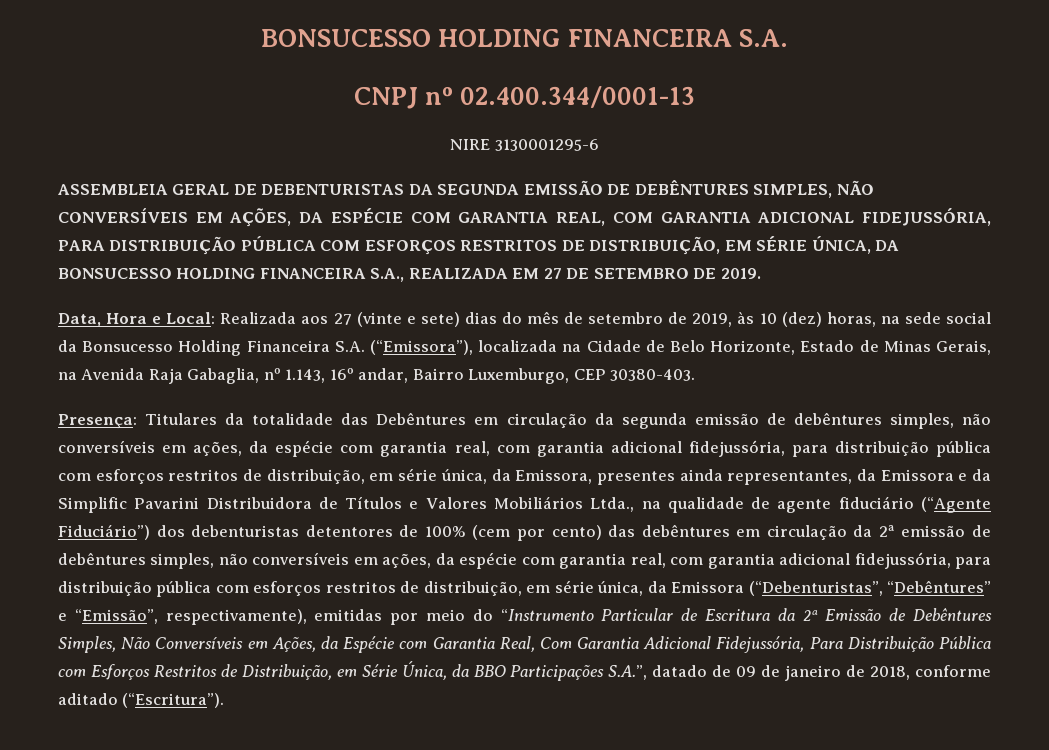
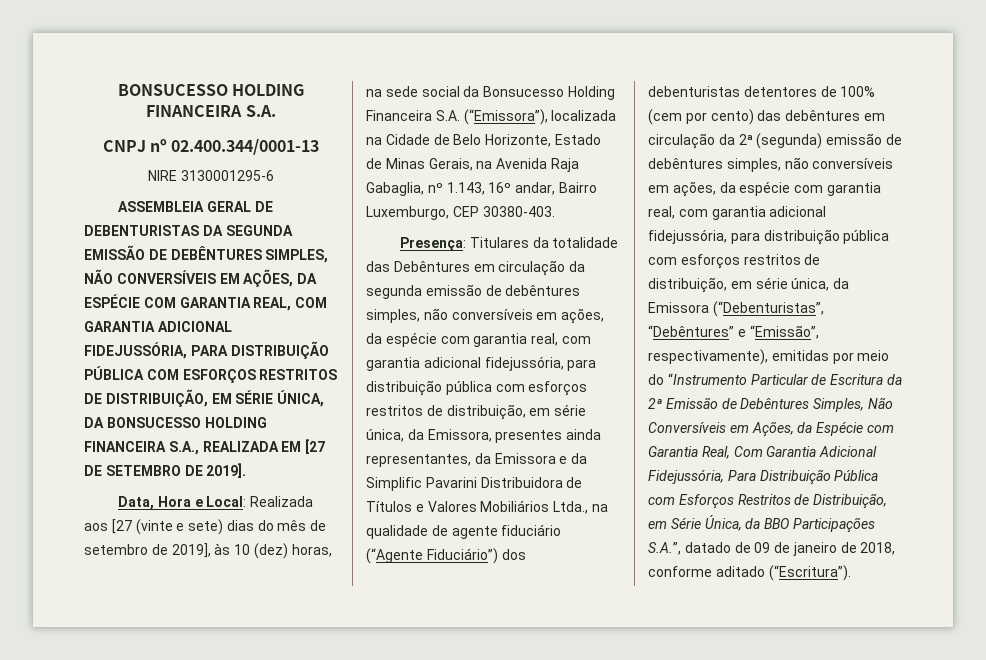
- ASSEMBLEIA GERAL DE DEBENTURISTAS DA SEGUNDA EMISSÃO DE DEBÊNTURES SIMPLES, NÃO CONVERSÍVEIS EM AÇÕES, DA ESPÉCIE COM GARANTIA REAL, COM GARANTIA ADICIONAL FIDEJUSSÓRIA, PARA DISTRIBUIÇÃO PÚBLICA COM ESFORÇOS RESTRITOS DE DISTRIBUIÇÃO, EM SÉRIE ÚNICA, DA BONSUCESSO HOLDING FINANCEIRA S.A., REALIZADA EM 27 DE SETEMBRO DE 2019.
+ ASSEMBLEIA GERAL DE DEBENTURISTAS DA SEGUNDA EMISSÃO DE DEBÊNTURES SIMPLES, NÃO CONVERSÍVEIS EM AÇÕES, DA ESPÉCIE COM GARANTIA REAL, COM GARANTIA ADICIONAL FIDEJUSSÓRIA, PARA DISTRIBUIÇÃO PÚBLICA COM ESFORÇOS RESTRITOS DE DISTRIBUIÇÃO, EM SÉRIE ÚNICA, DA BONSUCESSO HOLDING FINANCEIRA S.A., REALIZADA EM [27 DE SETEMBRO DE 2019].
- Data, Hora e Local: Realizada aos 27 (vinte e sete) dias do mês de setembro de 2019, às 10 (dez) horas, na sede social da Bonsucesso Holding Financeira S.A. (“Emissora”), localizada na Cidade de Belo Horizonte, Estado de Minas Gerais, na Avenida Raja Gabaglia, nº 1.143, 16º andar, Bairro Luxemburgo, CEP 30380-403.
+ Data, Hora e Local: Realizada aos [27 (vinte e sete) dias do mês de setembro de 2019], às 10 (dez) horas, na sede social da Bonsucesso Holding Financeira S.A. (“Emissora”), localizada na Cidade de Belo Horizonte, Estado de Minas Gerais, na Avenida Raja Gabaglia, nº 1.143, 16º andar, Bairro Luxemburgo, CEP 30380-403.
- Titulares da totalidade das Debêntures em circulação da segunda emissão de debêntures simples, não conversíveis em ações, da espécie com garantia real, com garantia adicional fidejussória, para distribuição pública com esforços restritos de distribuição, em série única, da Emissora, presentes ainda representantes, da Emissora e da Simplific Pavarini Distribuidora de Títulos e Valores Mobiliários Ltda., na qualidade de agente fiduciário (“Agente Fiduciário”) dos debenturistas detentores de 100% (cem por cento) das debêntures em circulação da 2ª emissão de debêntures simples, não conversíveis em ações, da espécie com garantia real, com garantia adicional fidejussória, para distribuição pública com esforços restritos de distribuição, em série única, da Emissora (“Debenturistas”, “Debêntures” e “Emissão”, respectivamente), emitidas por meio do “Instrumento Particular de Escritura da 2ª Emissão de Debêntures Simples, Não Conversíveis em Ações, da Espécie com Garantia Real, Com Garantia Adicional Fidejussória, Para Distribuição Pública com Esforços Restritos de Distribuição, em Série Única, da BBO Participações S.A.”, datado de 09 de janeiro de 2018, conforme aditado (“Escritura”).
+ Titulares da totalidade das Debêntures em circulação da segunda emissão de debêntures simples, não conversíveis em ações, da espécie com garantia real, com garantia adicional fidejussória, para distribuição pública com esforços restritos de distribuição, em série única, da Emissora, presentes ainda representantes, da Emissora e da Simplific Pavarini Distribuidora de Títulos e Valores Mobiliários Ltda., na qualidade de agente fiduciário (“Agente Fiduciário”) dos debenturistas detentores de 100% (cem por cento) das debêntures em circulação da 2ª (segunda) emissão de debêntures simples, não conversíveis em ações, da espécie com garantia real, com garantia adicional fidejussória, para distribuição pública com esforços restritos de distribuição, em série única, da Emissora (“Debenturistas”, “Debêntures” e “Emissão”, respectivamente), emitidas por meio do “Instrumento Particular de Escritura da 2ª Emissão de Debêntures Simples, Não Conversíveis em Ações, da Espécie com Garantia Real, Com Garantia Adicional Fidejussória, Para Distribuição Pública com Esforços Restritos de Distribuição, em Série Única, da BBO Participações S.A.”, datado de 09 de janeiro de 2018, conforme aditado (“Escritura”).

